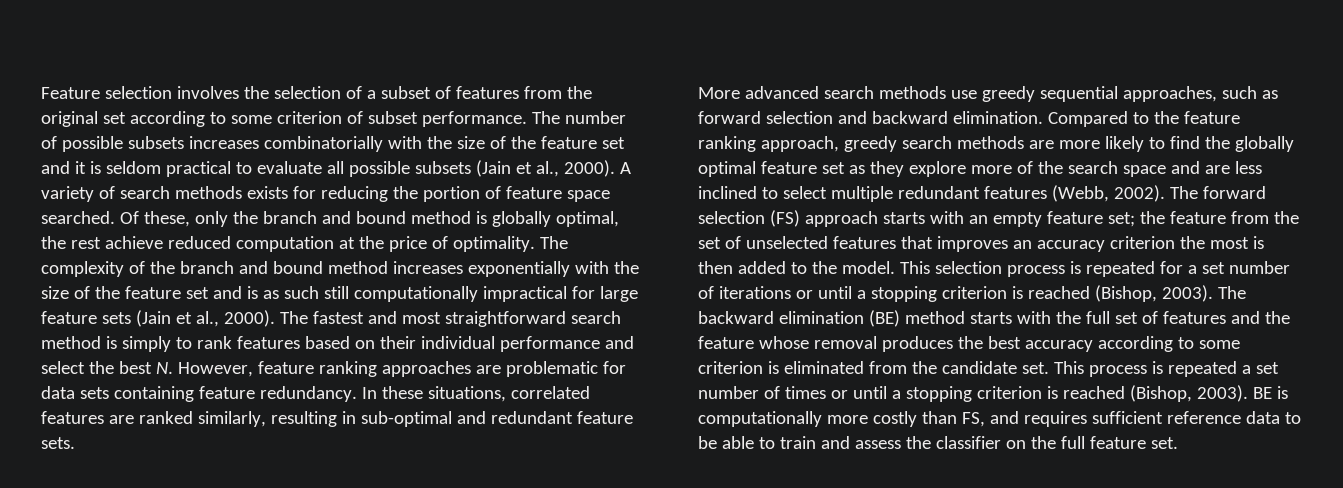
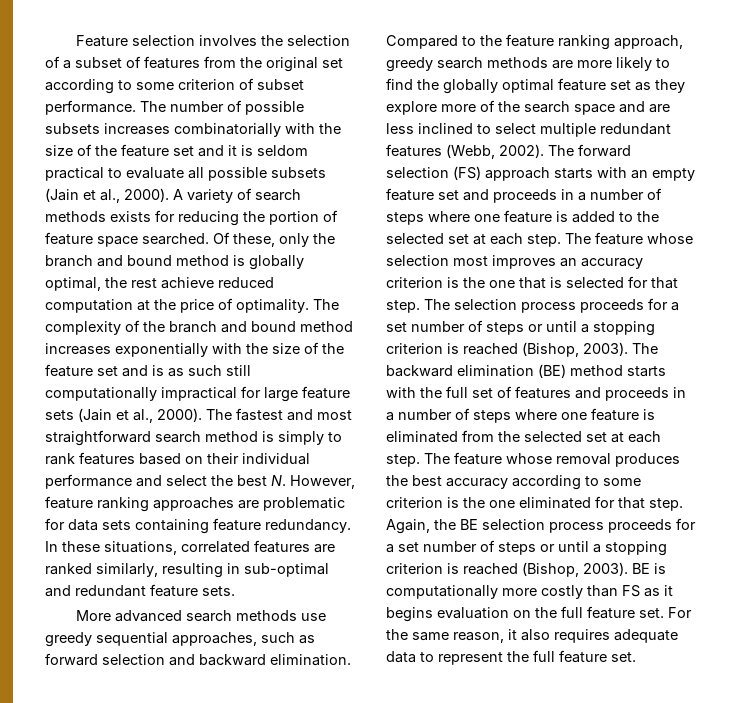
- The forward selection (FS) approach starts with an empty feature set; the feature from the set of unselected features that improves an accuracy criterion the most is then added to the model. This selection process is repeated for a set number of iterations or until a stopping criterion is reached (Bishop, 2003).
+ The forward selection (FS) approach starts with an empty feature set and proceeds in a number of steps where one feature is added to the selected set at each step. The feature whose selection most improves an accuracy criterion is the one that is selected for that step. The selection process proceeds for a set number of steps or until a stopping criterion is reached (Bishop, 2003).
- The backward elimination (BE) method starts with the full set of features and the feature whose removal produces the best accuracy according to some criterion is eliminated from the candidate set. This process is repeated a set number of times or until a stopping criterion is reached (Bishop, 2003).
+ The backward elimination (BE) method starts with the full set of features and proceeds in a number of steps where one feature is eliminated from the selected set at each step. The feature whose removal produces the best accuracy according to some criterion is the one eliminated for that step. Again, the BE selection process proceeds for a set number of steps or until a stopping criterion is reached (Bishop, 2003).
- BE is computationally more costly than FS, and requires sufficient reference data to be able to train and assess the classifier on the full feature set.
+ BE is computationally more costly than FS as it begins evaluation on the full feature set.
+ For the same reason, it also requires adequate data to represent the full feature set.

